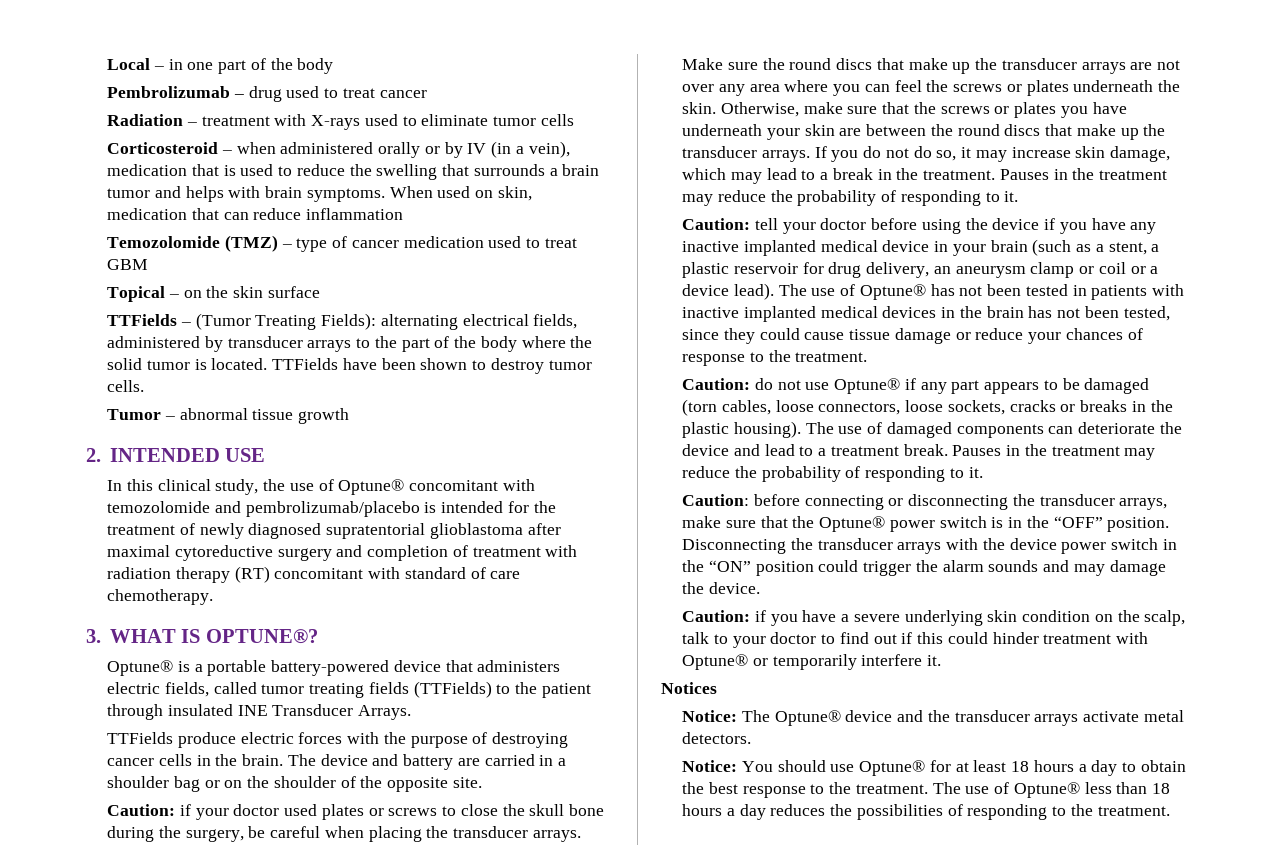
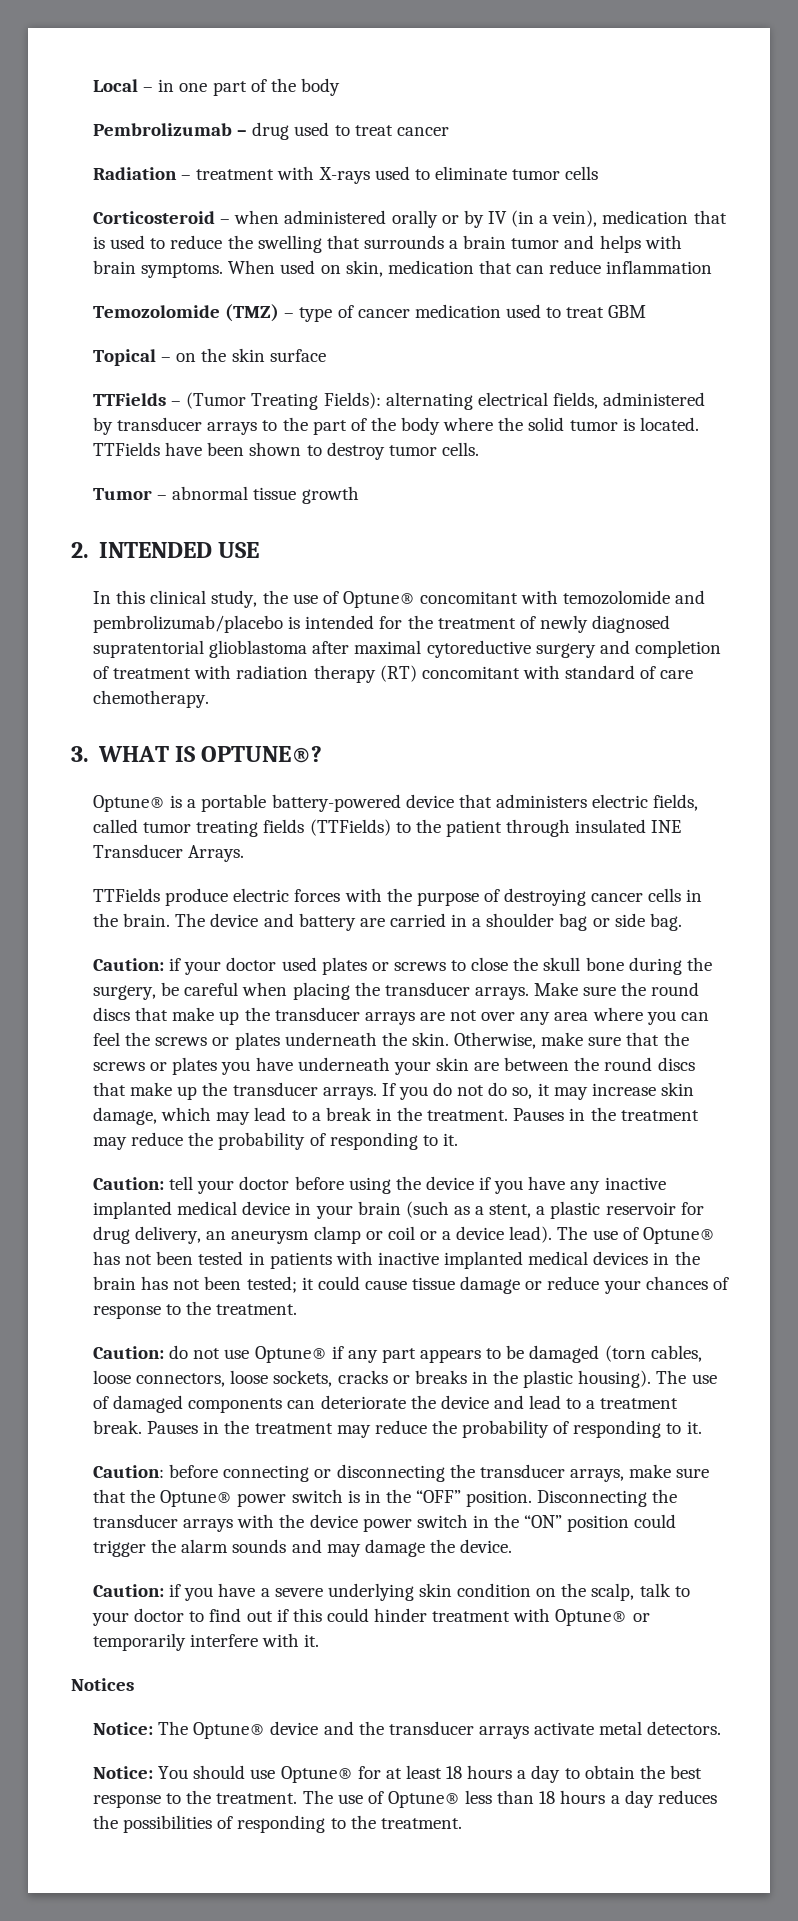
- The device and battery are carried in a shoulder bag or on the shoulder of the opposite site.
+ The device and battery are carried in a shoulder bag or side bag.
- The use of Optune® has not been tested in patients with inactive implanted medical devices in the brain has not been tested, since they could cause tissue damage or reduce your chances of response to the treatment.
+ The use of Optune® has not been tested in patients with inactive implanted medical devices in the brain has not been tested; it could cause tissue damage or reduce your chances of response to the treatment.
- Caution: if you have a severe underlying skin condition on the scalp, talk to your doctor to find out if this could hinder treatment with Optune® or temporarily interfere it.
+ Caution: if you have a severe underlying skin condition on the scalp, talk to your doctor to find out if this could hinder treatment with Optune® or temporarily interfere with it.

